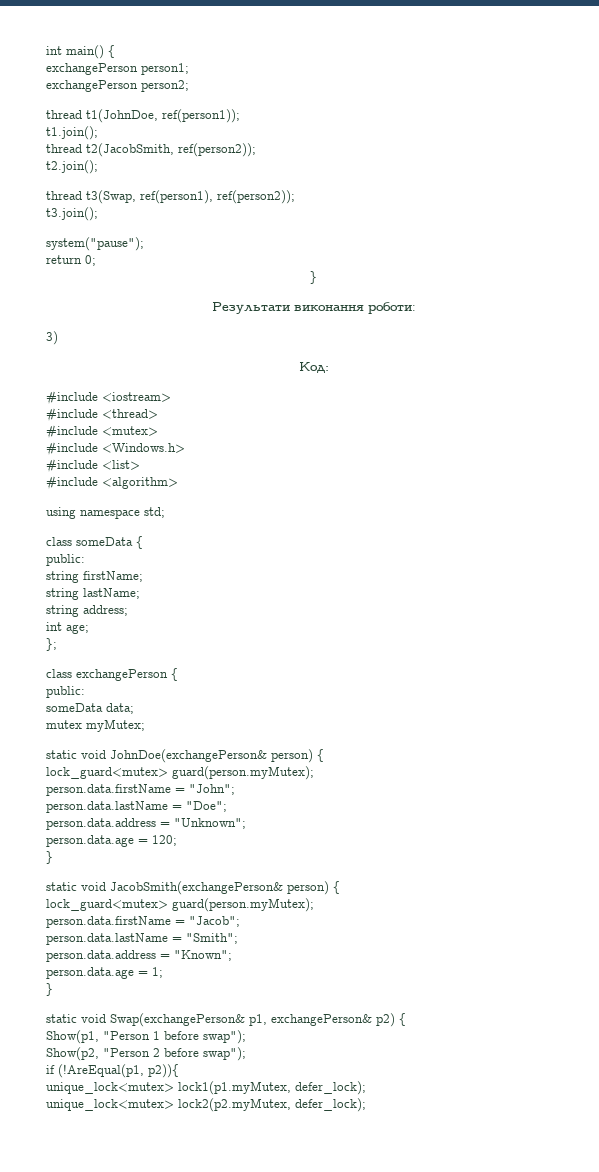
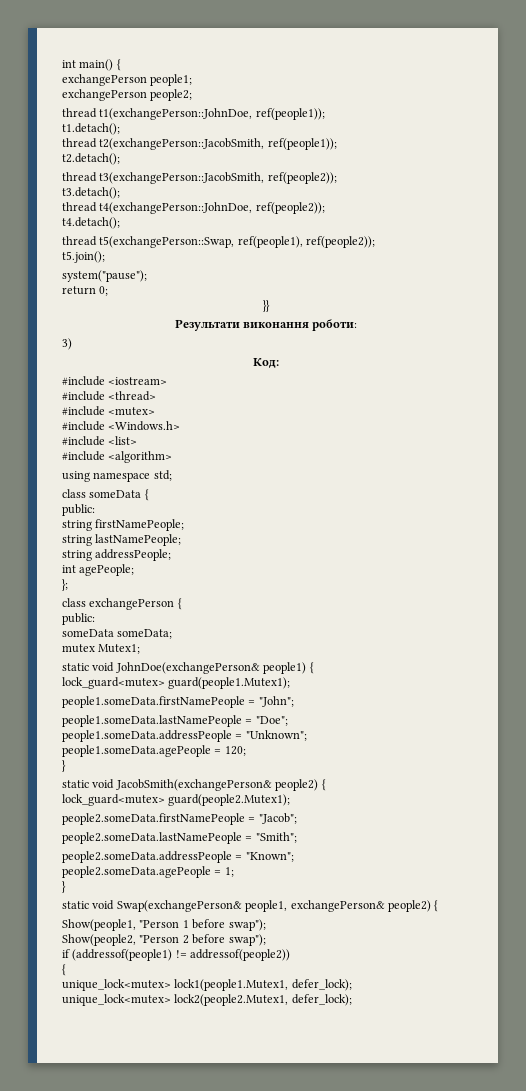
- exchangePerson person1;
- exchangePerson person2;
- thread t1(JohnDoe, ref(person1));
- t1.join();
- thread t2(JacobSmith, ref(person2));
- t2.join();
- thread t3(Swap, ref(person1), ref(person2));
- t3.join();
+ exchangePerson people1;
+ exchangePerson people2;
+ thread t1(exchangePerson::JohnDoe, ref(people1));
+ t1.detach();
+ thread t2(exchangePerson::JacobSmith, ref(people1));
+ t2.detach();
+ thread t3(exchangePerson::JacobSmith, ref(people2));
+ t3.detach();
+ thread t4(exchangePerson::JohnDoe, ref(people2));
+ t4.detach();
+ thread t5(exchangePerson::Swap, ref(people1), ref(people2));
+ t5.join();
  return 0;
- }
+ }}
- string firstName;
- string lastName;
- string address;
- int age;
+ string firstNamePeople;
+ string lastNamePeople;
+ string addressPeople;
+ int agePeople;
- someData data;
+ someData someData;
- mutex myMutex;
+ mutex Mutex1;
- static void JohnDoe(exchangePerson& person) {
- lock_guard<mutex> guard(person.myMutex);
- person.data.firstName = "John";
+ static void JohnDoe(exchangePerson& people1) {
+ lock_guard<mutex> guard(people1.Mutex1);
+ people1.someData.firstNamePeople = "John";
- person.data.lastName = "Doe";
+ people1.someData.lastNamePeople = "Doe";
- person.data.address = "Unknown";
+ people1.someData.addressPeople = "Unknown";
- person.data.age = 120;
+ people1.someData.agePeople = 120;
- static void JacobSmith(exchangePerson& person) {
- lock_guard<mutex> guard(person.myMutex);
- person.data.firstName = "Jacob";
+ static void JacobSmith(exchangePerson& people2) {
+ lock_guard<mutex> guard(people2.Mutex1);
+ people2.someData.firstNamePeople = "Jacob";
- person.data.lastName = "Smith";
+ people2.someData.lastNamePeople = "Smith";
- person.data.address = "Known";
+ people2.someData.addressPeople = "Known";
- person.data.age = 1;
+ people2.someData.agePeople = 1;
- static void Swap(exchangePerson& p1, exchangePerson& p2) {
- Show(p1, "Person 1 before swap");
+ static void Swap(exchangePerson& people1, exchangePerson& people2) {
+ Show(people1, "Person 1 before swap");
- Show(p2, "Person 2 before swap");
+ Show(people2, "Person 2 before swap");
- if (!AreEqual(p1, p2)){
- unique_lock<mutex> lock1(p1.myMutex, defer_lock);
+ if (addressof(people1) != addressof(people2))
+ {
+ unique_lock<mutex> lock1(people1.Mutex1, defer_lock);
- unique_lock<mutex> lock2(p2.myMutex, defer_lock);
+ unique_lock<mutex> lock2(people2.Mutex1, defer_lock);

